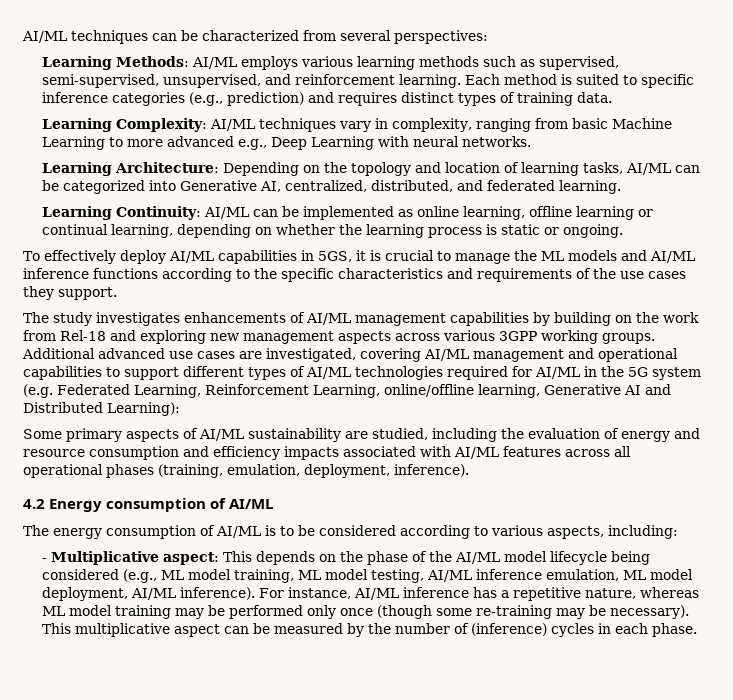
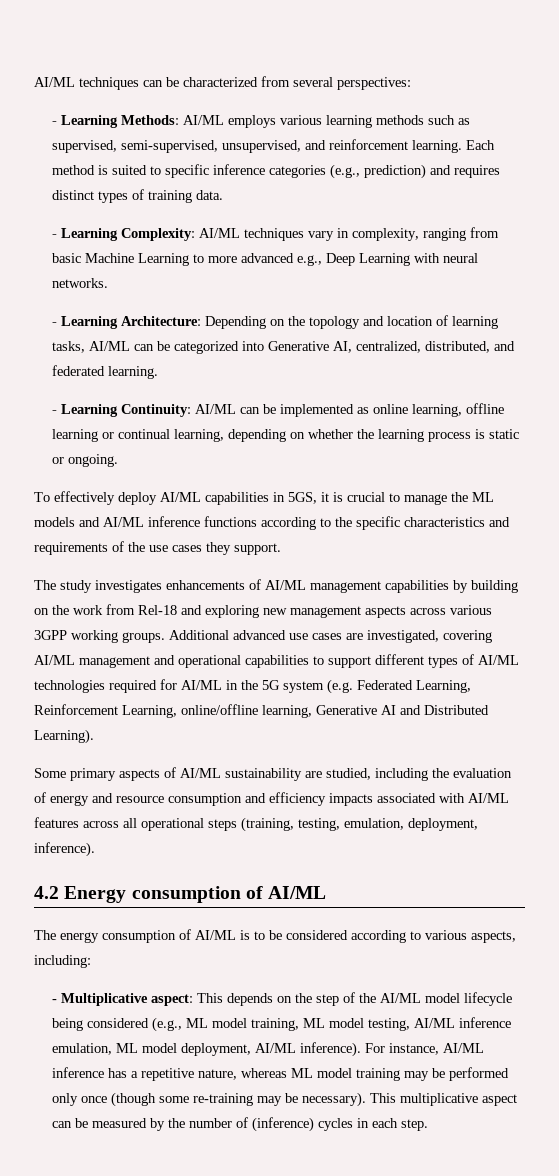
- Learning Methods: AI/ML employs various learning methods such as supervised, semi-supervised, unsupervised, and reinforcement learning.
+ - Learning Methods: AI/ML employs various learning methods such as supervised, semi-supervised, unsupervised, and reinforcement learning.
- Learning Complexity: AI/ML techniques vary in complexity, ranging from basic Machine Learning to more advanced e.g., Deep Learning with neural networks.
+ - Learning Complexity: AI/ML techniques vary in complexity, ranging from basic Machine Learning to more advanced e.g., Deep Learning with neural networks.
- Learning Architecture: Depending on the topology and location of learning tasks, AI/ML can be categorized into Generative AI, centralized, distributed, and federated learning.
+ - Learning Architecture: Depending on the topology and location of learning tasks, AI/ML can be categorized into Generative AI, centralized, distributed, and federated learning.
- Learning Continuity: AI/ML can be implemented as online learning, offline learning or continual learning, depending on whether the learning process is static or ongoing.
+ - Learning Continuity: AI/ML can be implemented as online learning, offline learning or continual learning, depending on whether the learning process is static or ongoing.
- Additional advanced use cases are investigated, covering AI/ML management and operational capabilities to support different types of AI/ML technologies required for AI/ML in the 5G system (e.g. Federated Learning, Reinforcement Learning, online/offline learning, Generative AI and Distributed Learning):
+ Additional advanced use cases are investigated, covering AI/ML management and operational capabilities to support different types of AI/ML technologies required for AI/ML in the 5G system (e.g. Federated Learning, Reinforcement Learning, online/offline learning, Generative AI and Distributed Learning).
- Some primary aspects of AI/ML sustainability are studied, including the evaluation of energy and resource consumption and efficiency impacts associated with AI/ML features across all operational phases (training, emulation, deployment, inference).
+ Some primary aspects of AI/ML sustainability are studied, including the evaluation of energy and resource consumption and efficiency impacts associated with AI/ML features across all operational steps (training, testing, emulation, deployment, inference).
- - Multiplicative aspect: This depends on the phase of the AI/ML model lifecycle being considered (e.g., ML model training, ML model testing, AI/ML inference emulation, ML model deployment, AI/ML inference).
+ - Multiplicative aspect: This depends on the step of the AI/ML model lifecycle being considered (e.g., ML model training, ML model testing, AI/ML inference emulation, ML model deployment, AI/ML inference).
- This multiplicative aspect can be measured by the number of (inference) cycles in each phase.
+ This multiplicative aspect can be measured by the number of (inference) cycles in each step.

